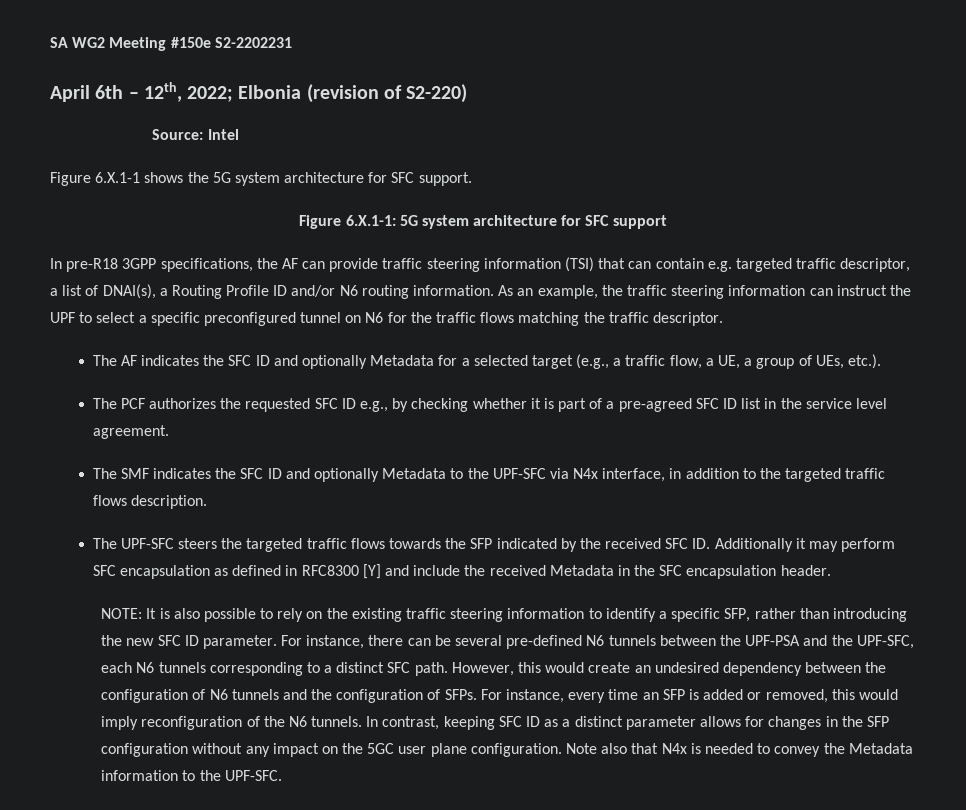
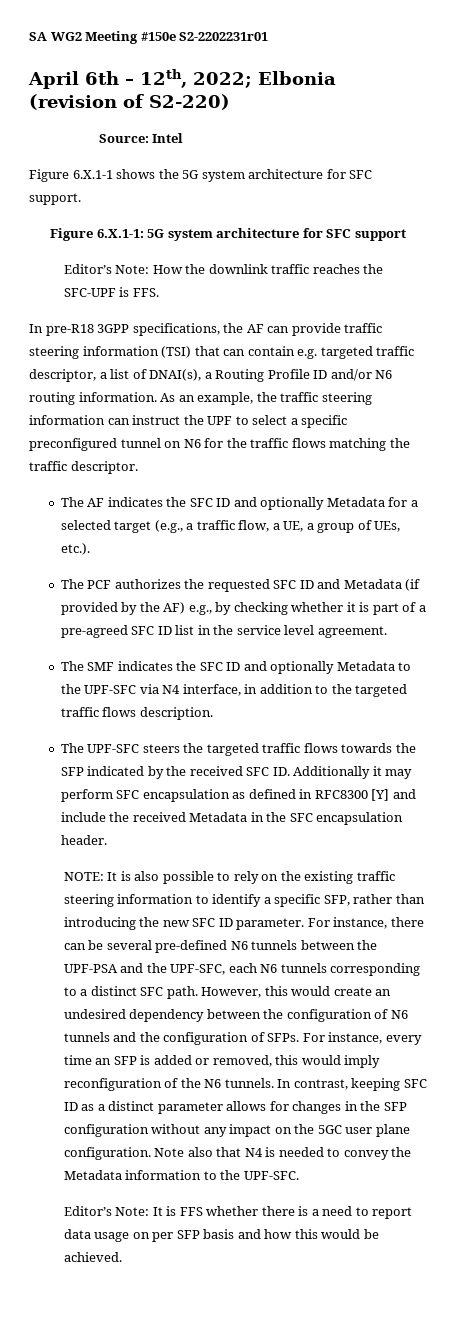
- SA WG2 Meeting #150e S2-2202231
+ SA WG2 Meeting #150e S2-2202231r01
+ Editor’s Note: How the downlink traffic reaches the SFC-UPF is FFS.
- The PCF authorizes the requested SFC ID e.g., by checking whether it is part of a pre-agreed SFC ID list in the service level agreement.
+ The PCF authorizes the requested SFC ID and Metadata (if provided by the AF) e.g., by checking whether it is part of a pre-agreed SFC ID list in the service level agreement.
- The SMF indicates the SFC ID and optionally Metadata to the UPF-SFC via N4x interface, in addition to the targeted traffic flows description.
+ The SMF indicates the SFC ID and optionally Metadata to the UPF-SFC via N4 interface, in addition to the targeted traffic flows description.
- Note also that N4x is needed to convey the Metadata information to the UPF-SFC.
+ Note also that N4 is needed to convey the Metadata information to the UPF-SFC.
+ Editor’s Note: It is FFS whether there is a need to report data usage on per SFP basis and how this would be achieved.

